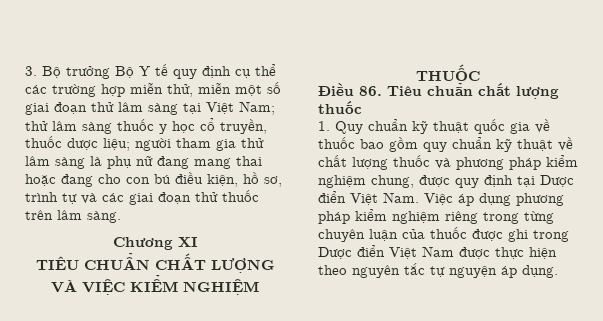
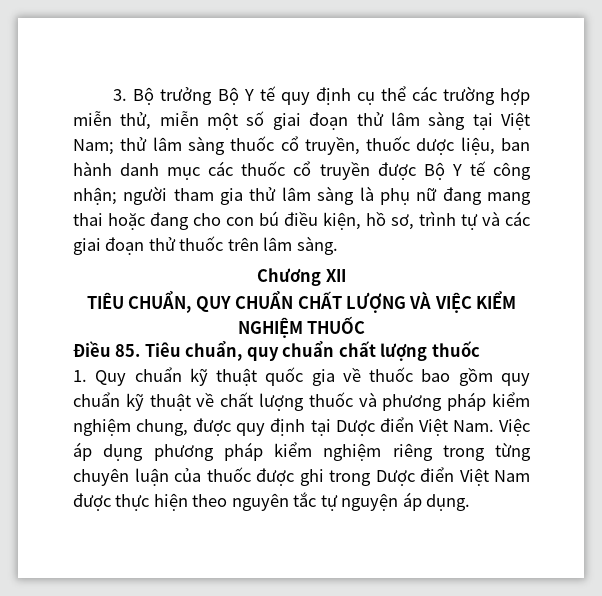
- thử lâm sàng thuốc y học cổ truyền, thuốc dược liệu;
+ thử lâm sàng thuốc cổ truyền, thuốc dược liệu, ban hành danh mục các thuốc cổ truyền được Bộ Y tế công nhận;
- Chương XI
+ Chương XII
- TIÊU CHUẨN CHẤT LƯỢNG VÀ VIỆC KIỂM NGHIỆM THUỐC
+ TIÊU CHUẨN, QUY CHUẨN CHẤT LƯỢNG VÀ VIỆC KIỂM NGHIỆM THUỐC
- Điều 86. Tiêu chuẩn chất lượng thuốc
+ Điều 85. Tiêu chuẩn, quy chuẩn chất lượng thuốc

